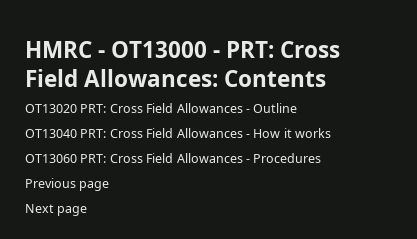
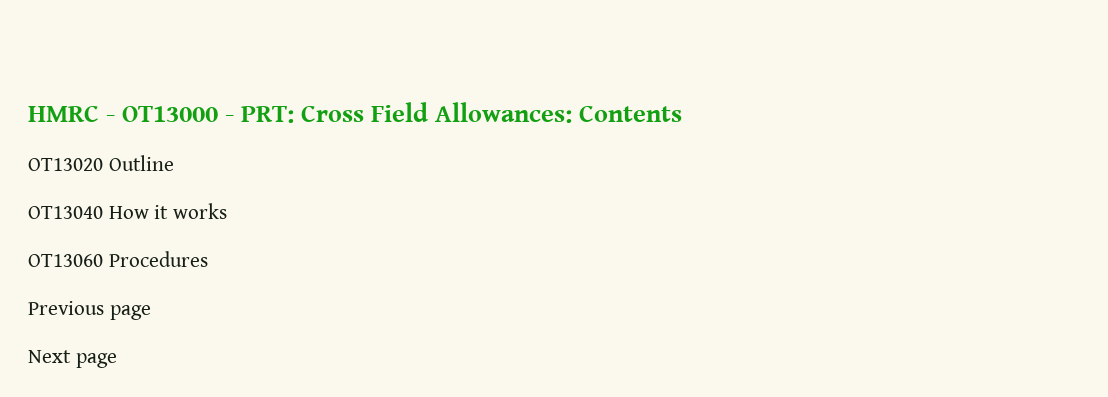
- OT13020 PRT: Cross Field Allowances - Outline
- OT13040 PRT: Cross Field Allowances - How it works
+ OT13020 Outline
+ OT13040 How it works
- OT13060 PRT: Cross Field Allowances - Procedures
+ OT13060 Procedures

